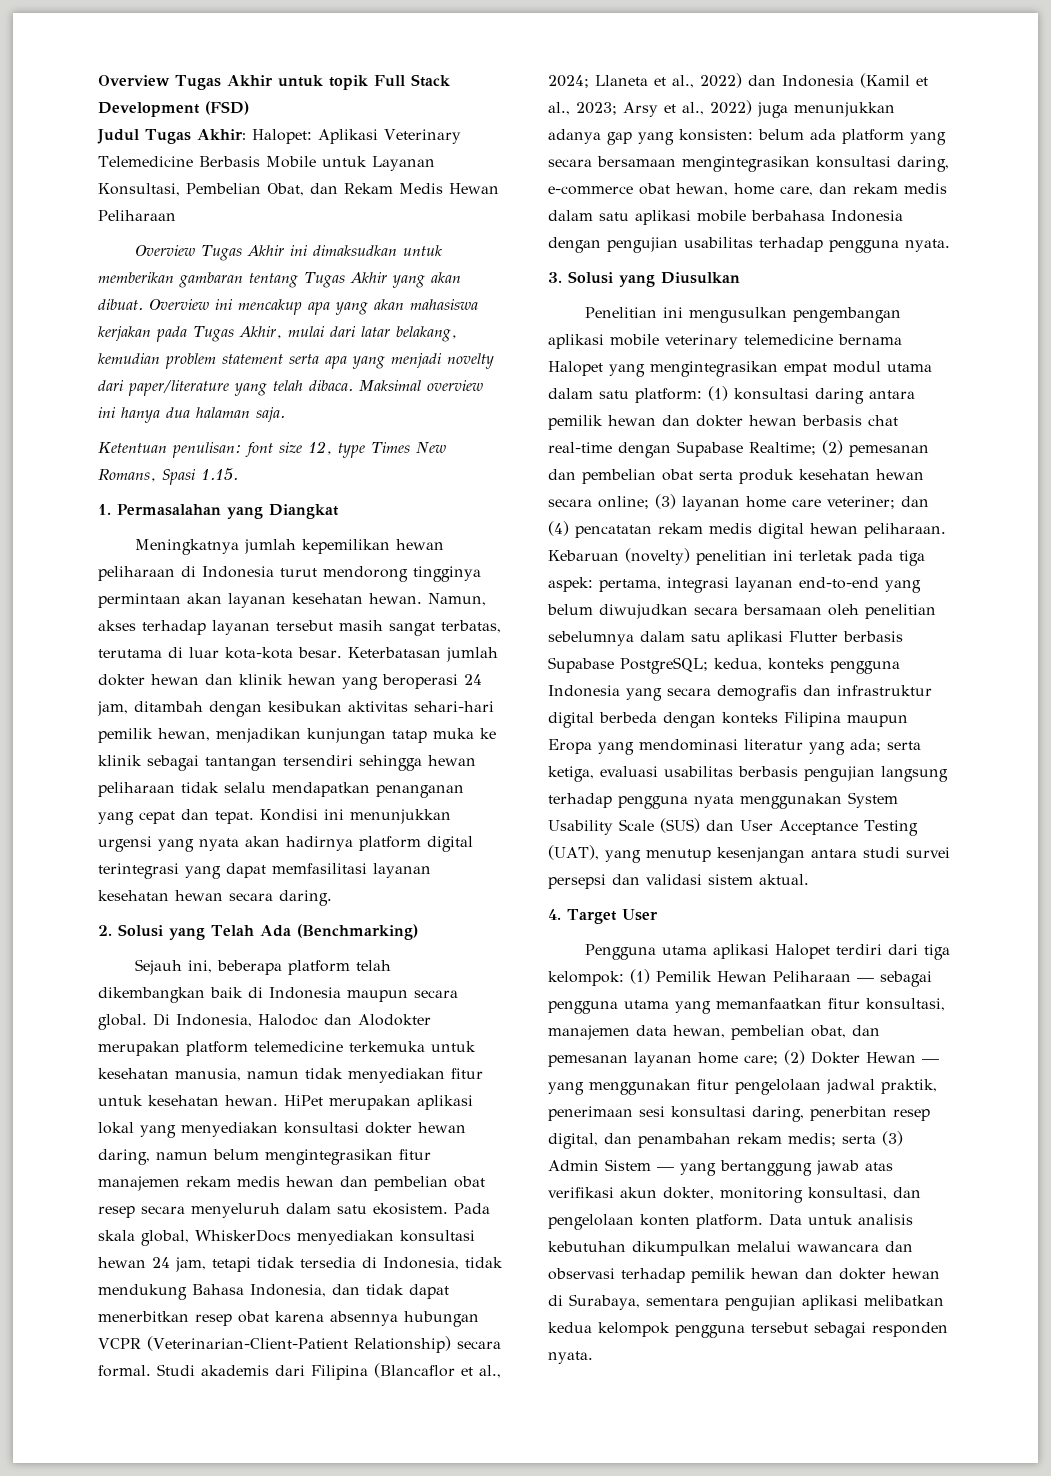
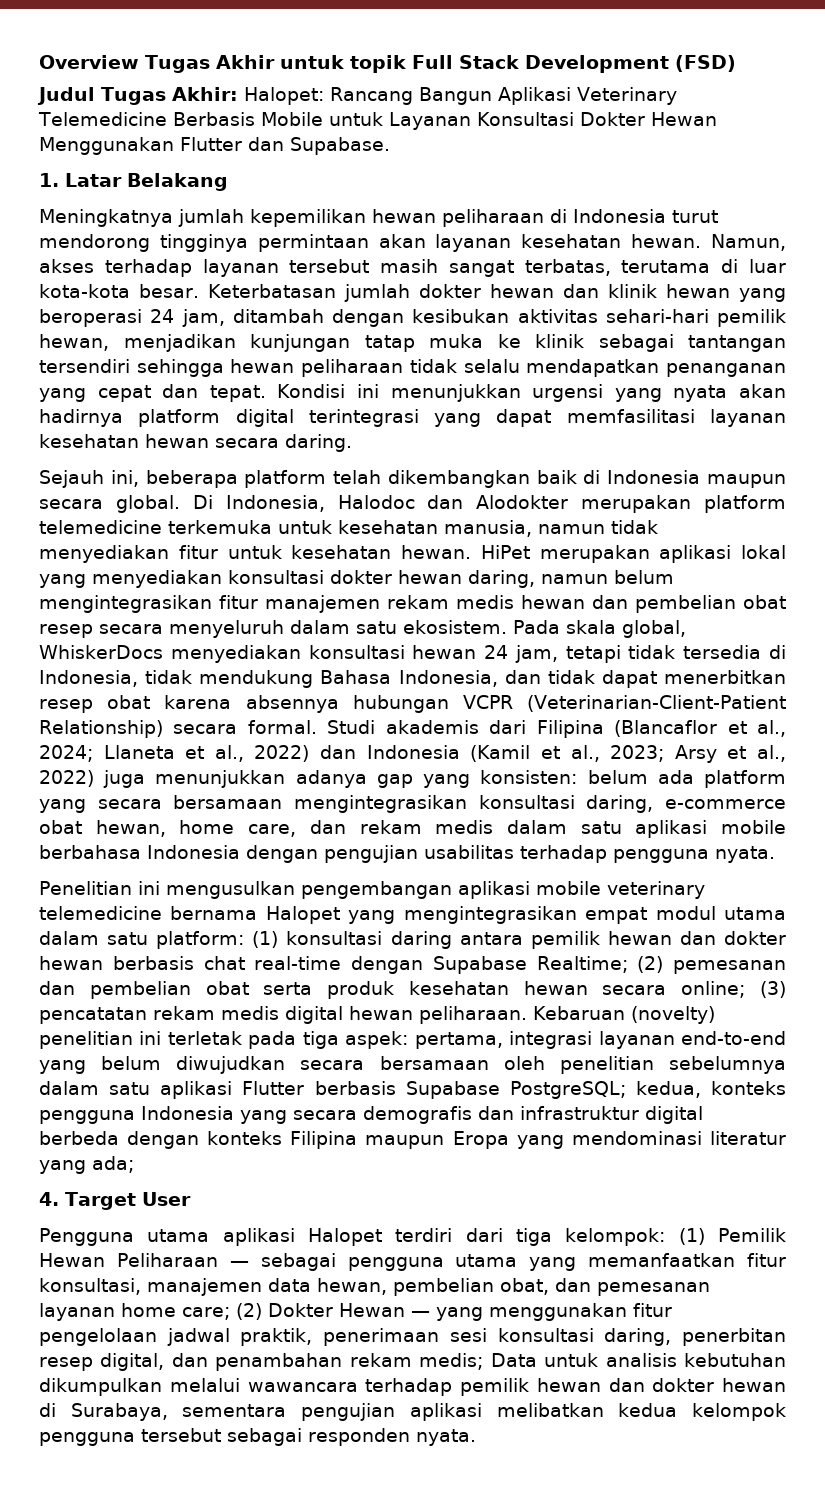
- Judul Tugas Akhir: Halopet: Aplikasi Veterinary Telemedicine Berbasis Mobile untuk Layanan Konsultasi, Pembelian Obat, dan Rekam Medis Hewan Peliharaan
- Overview Tugas Akhir ini dimaksudkan untuk memberikan gambaran tentang Tugas Akhir yang akan dibuat. Overview ini mencakup apa yang akan mahasiswa kerjakan pada Tugas Akhir, mulai dari latar belakang, kemudian problem statement serta apa yang menjadi novelty dari paper/literature yang telah dibaca. Maksimal overview ini hanya dua halaman saja.
- Ketentuan penulisan: font size 12, type Times New Romans, Spasi 1.15.
- 1. Permasalahan yang Diangkat
+ Judul Tugas Akhir: Halopet: Rancang Bangun Aplikasi Veterinary Telemedicine Berbasis Mobile untuk Layanan Konsultasi Dokter Hewan Menggunakan Flutter dan Supabase.
+ 1. Latar Belakang
- 2. Solusi yang Telah Ada (Benchmarking)
- 3. Solusi yang Diusulkan
- Penelitian ini mengusulkan pengembangan aplikasi mobile veterinary telemedicine bernama Halopet yang mengintegrasikan empat modul utama dalam satu platform: (1) konsultasi daring antara pemilik hewan dan dokter hewan berbasis chat real-time dengan Supabase Realtime; (2) pemesanan dan pembelian obat serta produk kesehatan hewan secara online; (3) layanan home care veteriner; dan (4) pencatatan rekam medis digital hewan peliharaan.
+ Penelitian ini mengusulkan pengembangan aplikasi mobile veterinary telemedicine bernama Halopet yang mengintegrasikan empat modul utama dalam satu platform: (1) konsultasi daring antara pemilik hewan dan dokter hewan berbasis chat real-time dengan Supabase Realtime; (2) pemesanan dan pembelian obat serta produk kesehatan hewan secara online; (3) pencatatan rekam medis digital hewan peliharaan.
- Kebaruan (novelty) penelitian ini terletak pada tiga aspek: pertama, integrasi layanan end-to-end yang belum diwujudkan secara bersamaan oleh penelitian sebelumnya dalam satu aplikasi Flutter berbasis Supabase PostgreSQL; kedua, konteks pengguna Indonesia yang secara demografis dan infrastruktur digital berbeda dengan konteks Filipina maupun Eropa yang mendominasi literatur yang ada; serta ketiga, evaluasi usabilitas berbasis pengujian langsung terhadap pengguna nyata menggunakan System Usability Scale (SUS) dan User Acceptance Testing (UAT), yang menutup kesenjangan antara studi survei persepsi dan validasi sistem aktual.
+ Kebaruan (novelty) penelitian ini terletak pada tiga aspek: pertama, integrasi layanan end-to-end yang belum diwujudkan secara bersamaan oleh penelitian sebelumnya dalam satu aplikasi Flutter berbasis Supabase PostgreSQL; kedua, konteks pengguna Indonesia yang secara demografis dan infrastruktur digital berbeda dengan konteks Filipina maupun Eropa yang mendominasi literatur yang ada;
- serta (3) Admin Sistem — yang bertanggung jawab atas verifikasi akun dokter, monitoring konsultasi, dan pengelolaan konten platform.
- Data untuk analisis kebutuhan dikumpulkan melalui wawancara dan observasi terhadap pemilik hewan dan dokter hewan di Surabaya, sementara pengujian aplikasi melibatkan kedua kelompok pengguna tersebut sebagai responden nyata.
+ Data untuk analisis kebutuhan dikumpulkan melalui wawancara terhadap pemilik hewan dan dokter hewan di Surabaya, sementara pengujian aplikasi melibatkan kedua kelompok pengguna tersebut sebagai responden nyata.

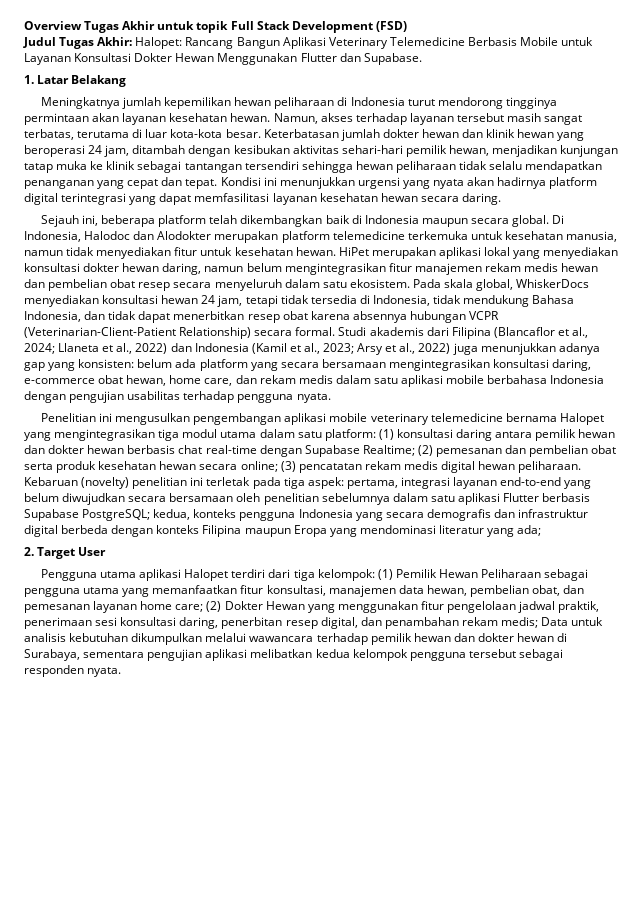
- Penelitian ini mengusulkan pengembangan aplikasi mobile veterinary telemedicine bernama Halopet yang mengintegrasikan empat modul utama dalam satu platform: (1) konsultasi daring antara pemilik hewan dan dokter hewan berbasis chat real-time dengan Supabase Realtime; (2) pemesanan dan pembelian obat serta produk kesehatan hewan secara online; (3) pencatatan rekam medis digital hewan peliharaan.
+ Penelitian ini mengusulkan pengembangan aplikasi mobile veterinary telemedicine bernama Halopet yang mengintegrasikan tiga modul utama dalam satu platform: (1) konsultasi daring antara pemilik hewan dan dokter hewan berbasis chat real-time dengan Supabase Realtime; (2) pemesanan dan pembelian obat serta produk kesehatan hewan secara online; (3) pencatatan rekam medis digital hewan peliharaan.
- 4. Target User
+ 2. Target User
- (1) Pemilik Hewan Peliharaan — sebagai pengguna utama yang memanfaatkan fitur konsultasi, manajemen data hewan, pembelian obat, dan pemesanan layanan home care;
+ (1) Pemilik Hewan Peliharaan sebagai pengguna utama yang memanfaatkan fitur konsultasi, manajemen data hewan, pembelian obat, dan pemesanan layanan home care;
- (2) Dokter Hewan — yang menggunakan fitur pengelolaan jadwal praktik, penerimaan sesi konsultasi daring, penerbitan resep digital, dan penambahan rekam medis;
+ (2) Dokter Hewan yang menggunakan fitur pengelolaan jadwal praktik, penerimaan sesi konsultasi daring, penerbitan resep digital, dan penambahan rekam medis;

